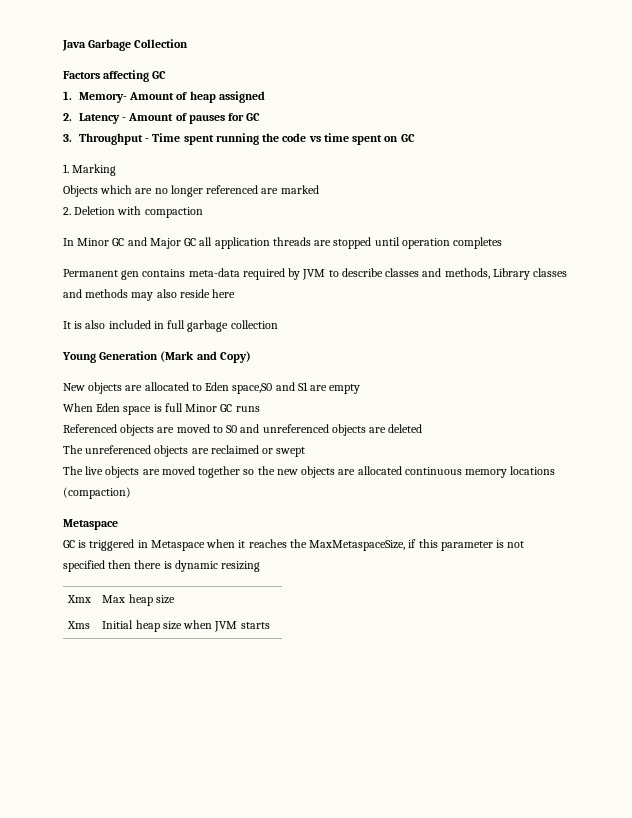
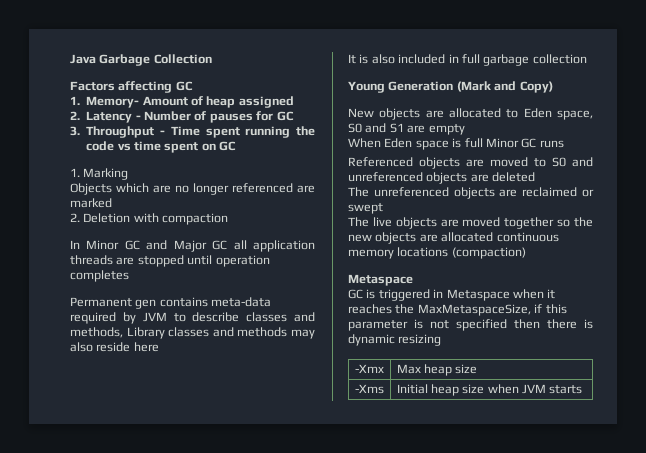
- 2. Latency - Amount of pauses for GC
+ 2. Latency - Number of pauses for GC
- New objects are allocated to Eden space,S0 and S1 are empty
+ New objects are allocated to Eden space, S0 and S1 are empty
- Xmx | Max heap size
+ -Xmx | Max heap size
- Xms | Initial heap size when JVM starts
+ -Xms | Initial heap size when JVM starts

